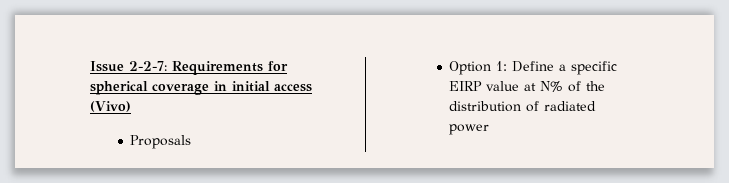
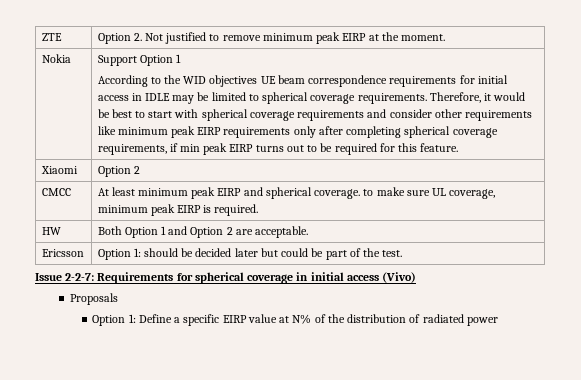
+ ZTE | Option 2. Not justified to remove minimum peak EIRP at the moment.
+ Nokia | Support Option 1
+ According to the WID objectives UE beam correspondence requirements for initial access in IDLE may be limited to spherical coverage requirements. Therefore, it would be best to start with spherical coverage requirements and consider other requirements like minimum peak EIRP requirements only after completing spherical coverage requirements, if min peak EIRP turns out to be required for this feature.
+ Xiaomi | Option 2
+ CMCC | At least minimum peak EIRP and spherical coverage. to make sure UL coverage, minimum peak EIRP is required.
+ HW | Both Option 1 and Option 2 are acceptable.
+ Ericsson | Option 1: should be decided later but could be part of the test.

